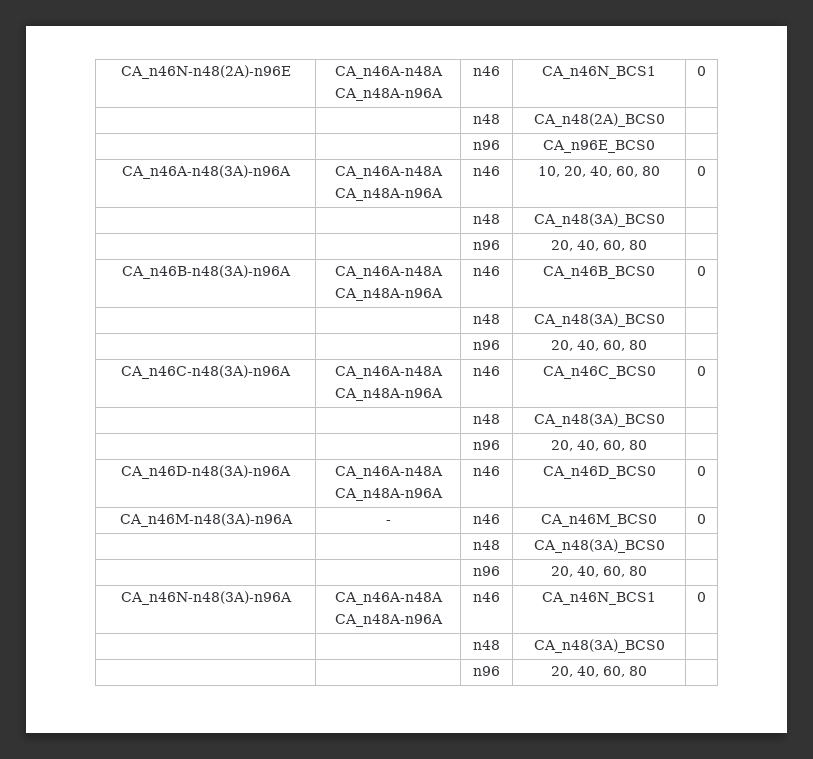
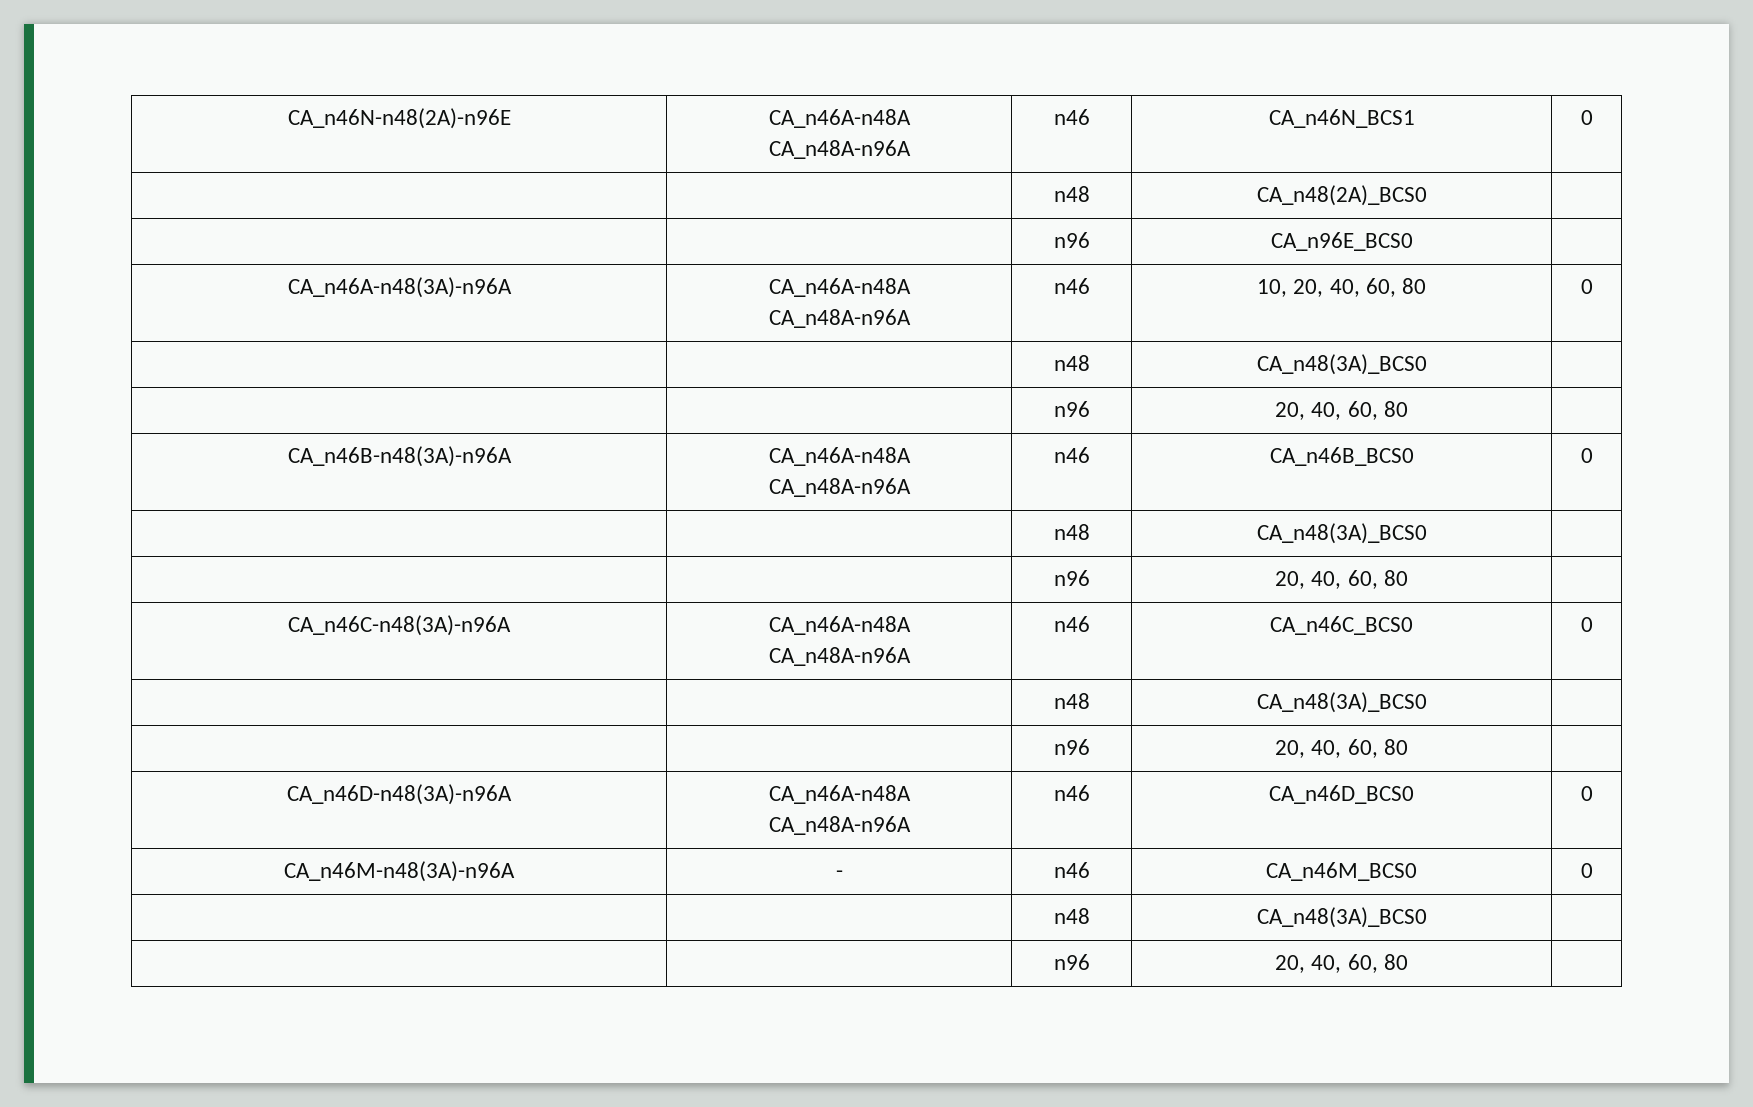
- CA_n46N-n48(3A)-n96A | CA_n46A-n48A
- CA_n48A-n96A | n46 | CA_n46N_BCS1 | 0
- | | n48 | CA_n48(3A)_BCS0 |
- | | n96 | 20, 40, 60, 80 |

